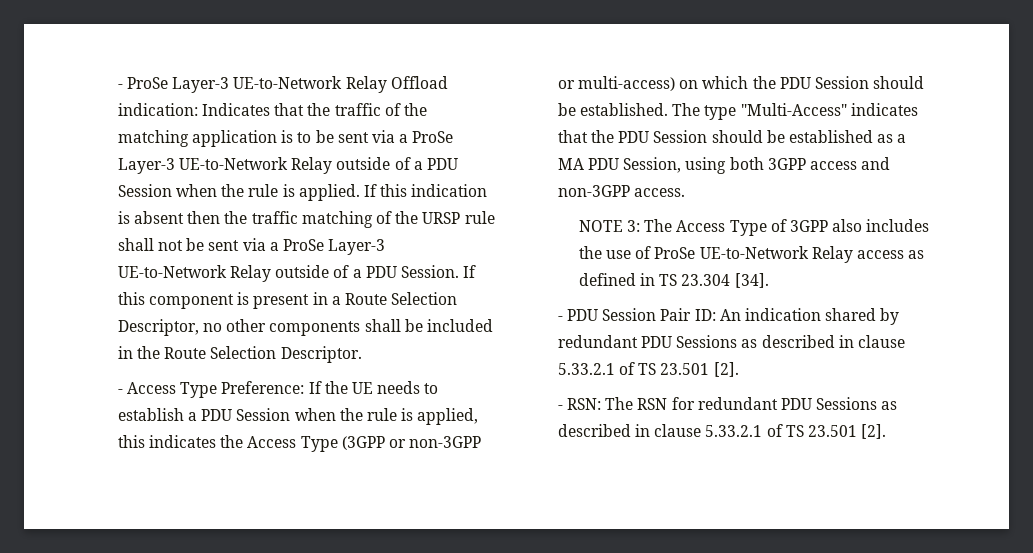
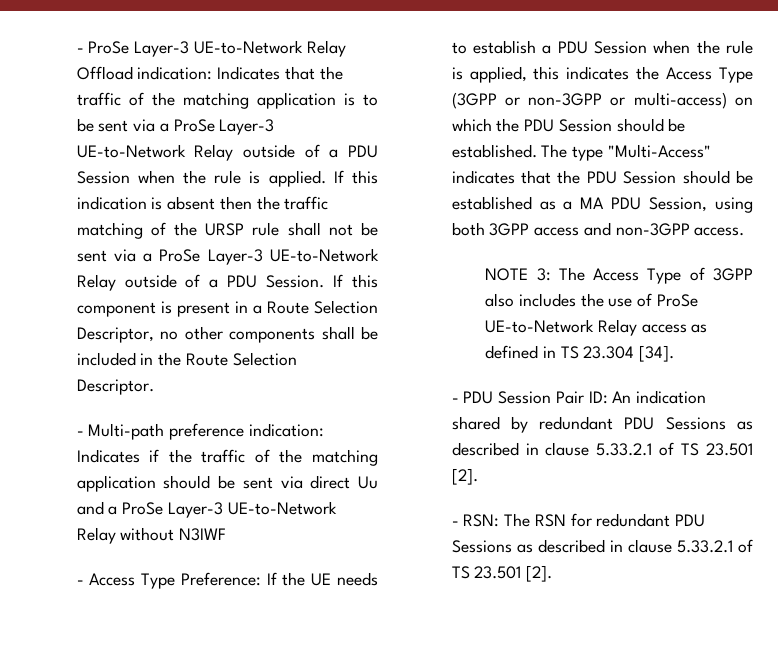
+ - Multi-path preference indication: Indicates if the traffic of the matching application should be sent via direct Uu and a ProSe Layer-3 UE-to-Network Relay without N3IWF

